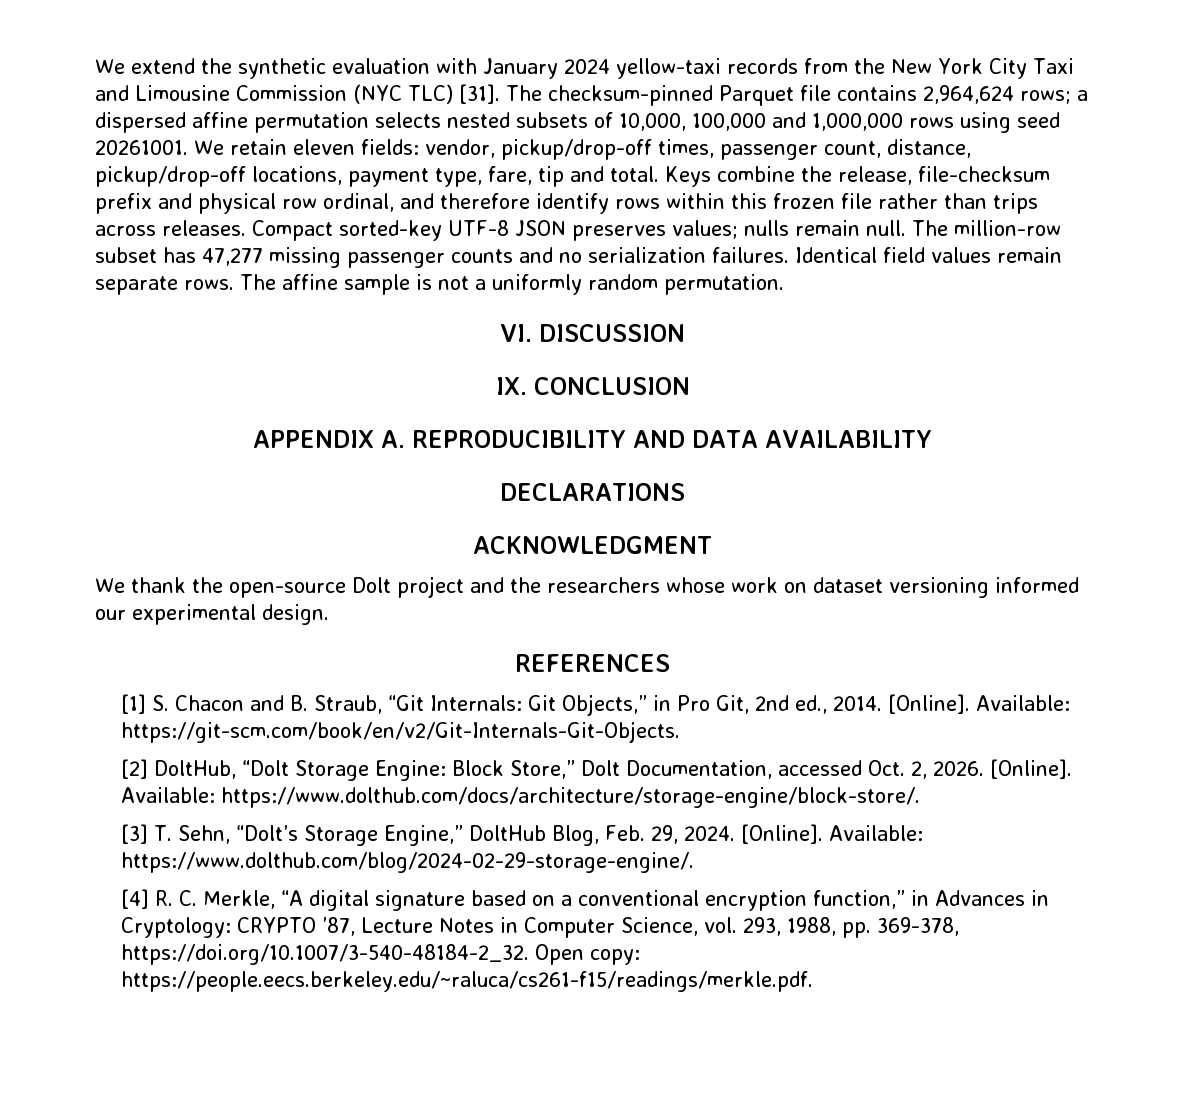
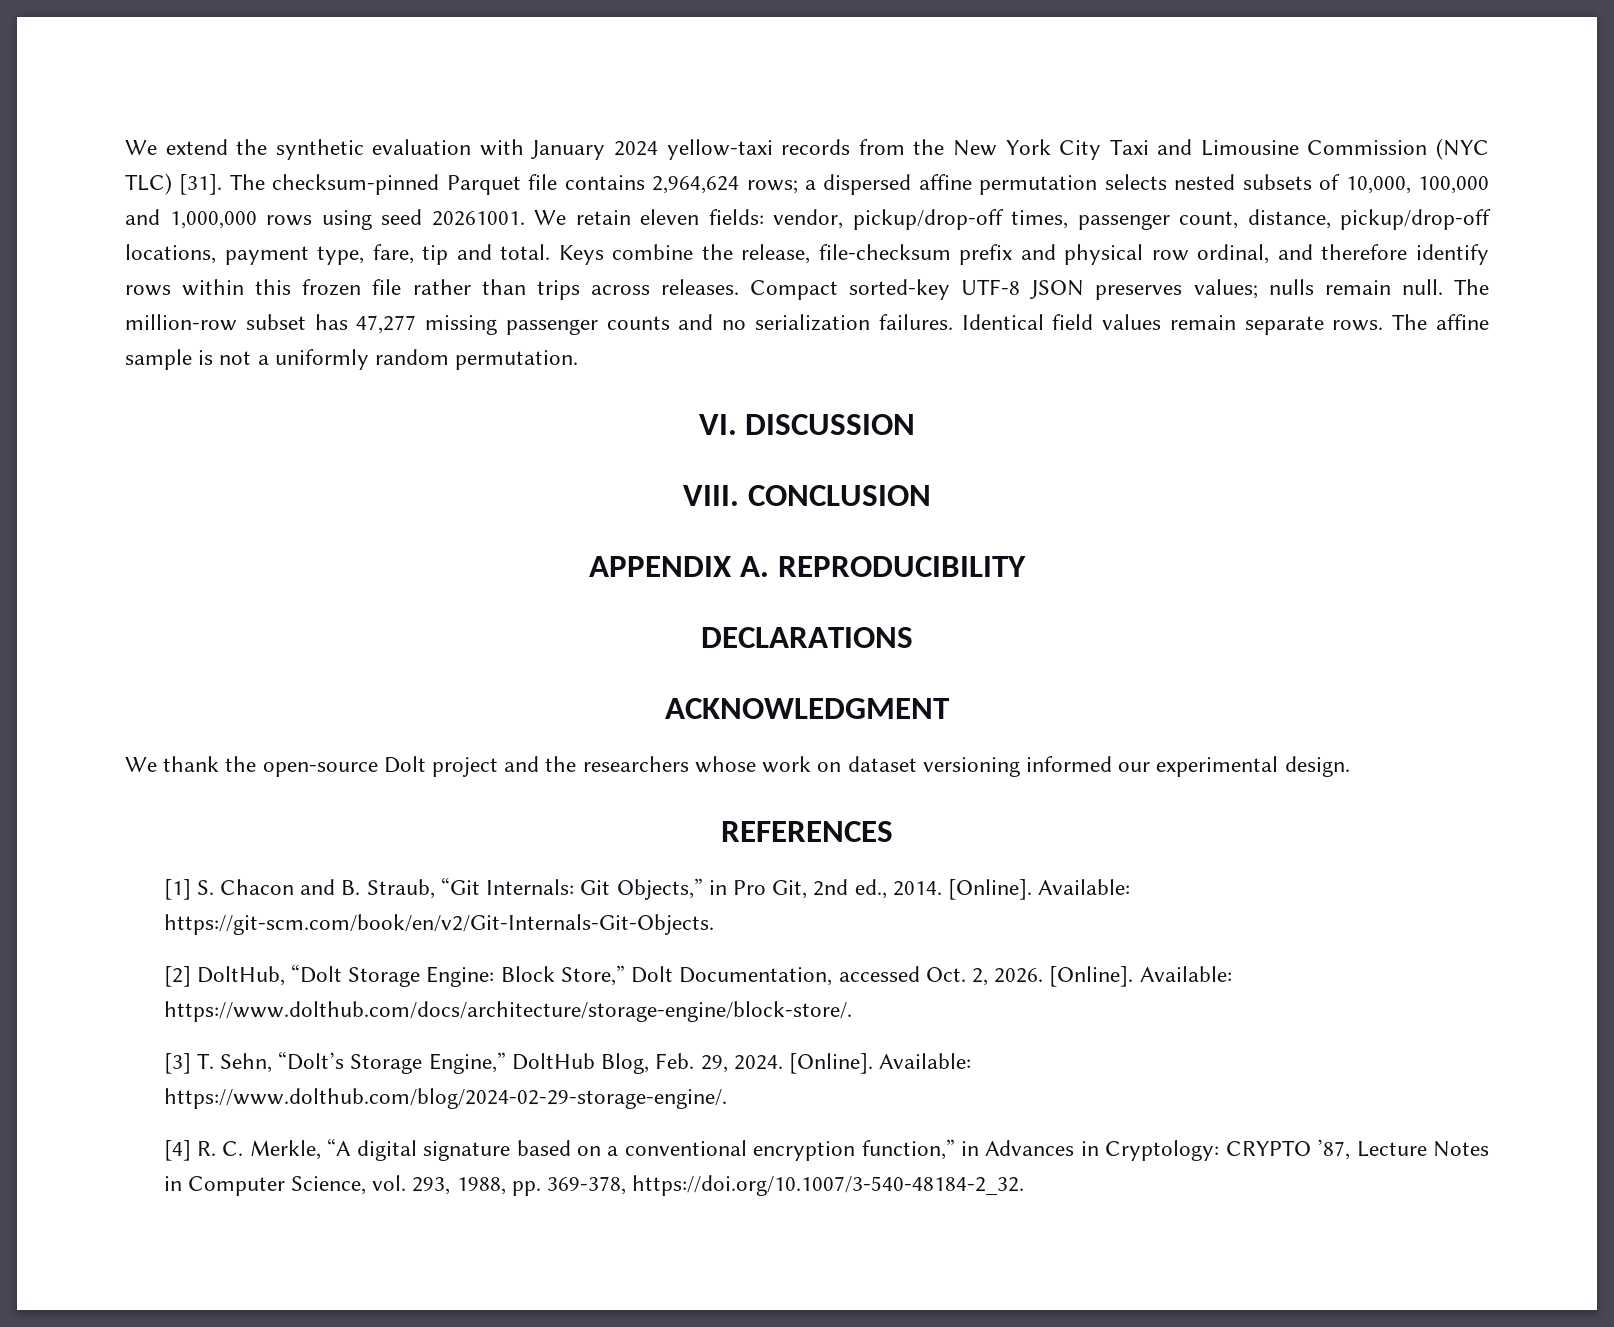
- IX. CONCLUSION
+ VIII. CONCLUSION
- APPENDIX A. REPRODUCIBILITY AND DATA AVAILABILITY
+ APPENDIX A. REPRODUCIBILITY
- [4] R. C. Merkle, “A digital signature based on a conventional encryption function,” in Advances in Cryptology: CRYPTO ’87, Lecture Notes in Computer Science, vol. 293, 1988, pp. 369-378, https://doi.org/10.1007/3-540-48184-2_32. Open copy: https://people.eecs.berkeley.edu/~raluca/cs261-f15/readings/merkle.pdf.
+ [4] R. C. Merkle, “A digital signature based on a conventional encryption function,” in Advances in Cryptology: CRYPTO ’87, Lecture Notes in Computer Science, vol. 293, 1988, pp. 369-378, https://doi.org/10.1007/3-540-48184-2_32.

